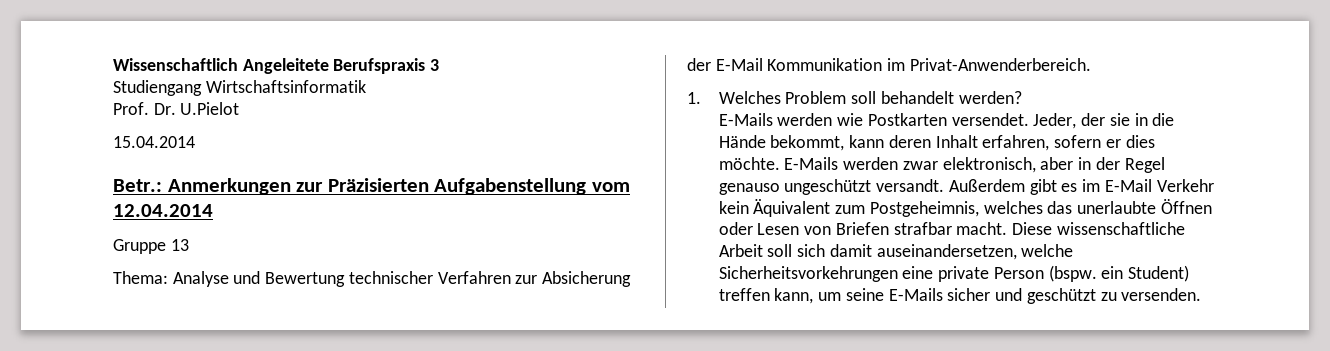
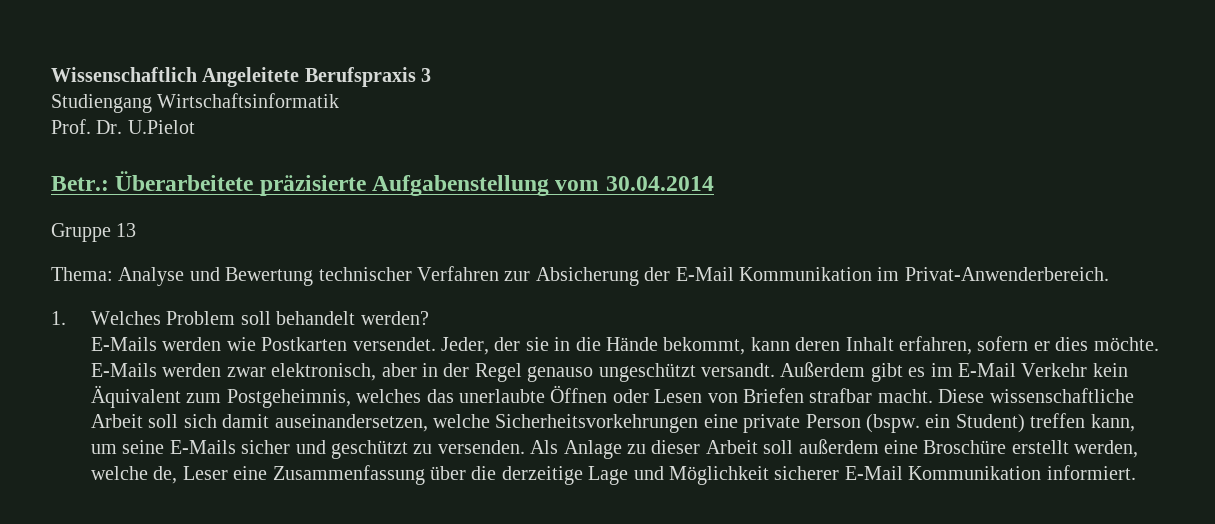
- 15.04.2014
- Betr.: Anmerkungen zur Präzisierten Aufgabenstellung vom 12.04.2014
+ Betr.: Überarbeitete präzisierte Aufgabenstellung vom 30.04.2014
+ Als Anlage zu dieser Arbeit soll außerdem eine Broschüre erstellt werden, welche de, Leser eine Zusammenfassung über die derzeitige Lage und Möglichkeit sicherer E-Mail Kommunikation informiert.

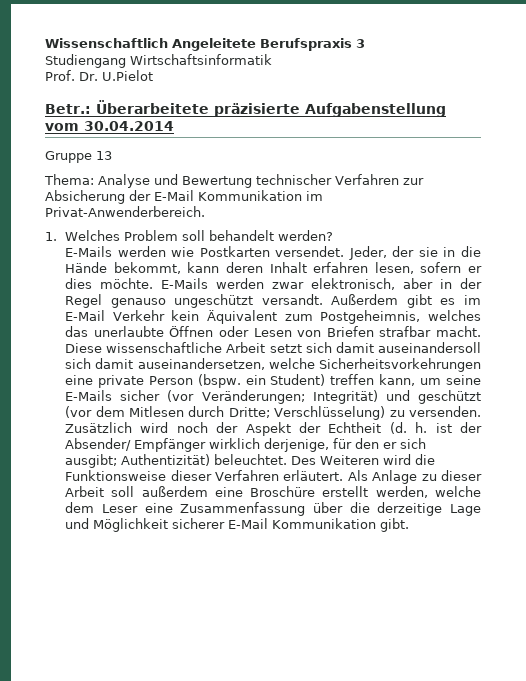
- Jeder, der sie in die Hände bekommt, kann deren Inhalt erfahren, sofern er dies möchte.
+ Jeder, der sie in die Hände bekommt, kann deren Inhalt erfahren lesen, sofern er dies möchte.
- Diese wissenschaftliche Arbeit soll sich damit auseinandersetzen, welche Sicherheitsvorkehrungen eine private Person (bspw. ein Student) treffen kann, um seine E-Mails sicher und geschützt zu versenden.
+ Diese wissenschaftliche Arbeit setzt sich damit auseinandersoll sich damit auseinandersetzen, welche Sicherheitsvorkehrungen eine private Person (bspw. ein Student) treffen kann, um seine E-Mails sicher (vor Veränderungen; Integrität) und geschützt (vor dem Mitlesen durch Dritte; Verschlüsselung) zu versenden. Zusätzlich wird noch der Aspekt der Echtheit (d. h. ist der Absender/ Empfänger wirklich derjenige, für den er sich ausgibt; Authentizität) beleuchtet. Des Weiteren wird die Funktionsweise dieser Verfahren erläutert.
- Als Anlage zu dieser Arbeit soll außerdem eine Broschüre erstellt werden, welche de, Leser eine Zusammenfassung über die derzeitige Lage und Möglichkeit sicherer E-Mail Kommunikation informiert.
+ Als Anlage zu dieser Arbeit soll außerdem eine Broschüre erstellt werden, welche dem Leser eine Zusammenfassung über die derzeitige Lage und Möglichkeit sicherer E-Mail Kommunikation gibt.

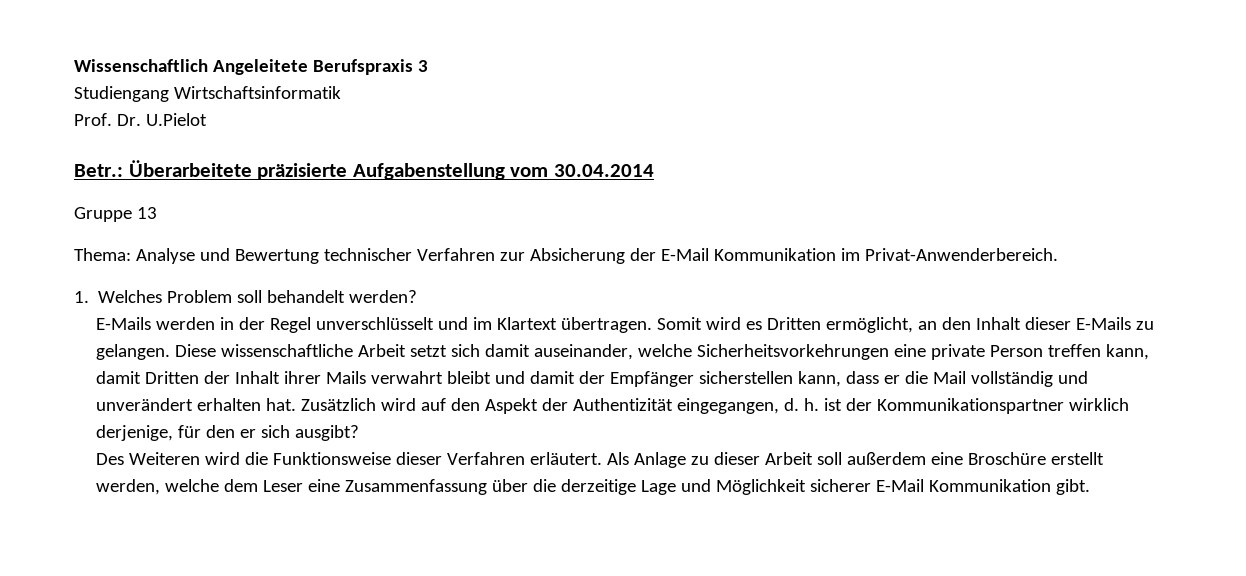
- E-Mails werden wie Postkarten versendet. Jeder, der sie in die Hände bekommt, kann deren Inhalt erfahren lesen, sofern er dies möchte. E-Mails werden zwar elektronisch, aber in der Regel genauso ungeschützt versandt. Außerdem gibt es im E-Mail Verkehr kein Äquivalent zum Postgeheimnis, welches das unerlaubte Öffnen oder Lesen von Briefen strafbar macht.
+ E-Mails werden in der Regel unverschlüsselt und im Klartext übertragen. Somit wird es Dritten ermöglicht, an den Inhalt dieser E-Mails zu gelangen.
- Diese wissenschaftliche Arbeit setzt sich damit auseinandersoll sich damit auseinandersetzen, welche Sicherheitsvorkehrungen eine private Person (bspw. ein Student) treffen kann, um seine E-Mails sicher (vor Veränderungen; Integrität) und geschützt (vor dem Mitlesen durch Dritte; Verschlüsselung) zu versenden. Zusätzlich wird noch der Aspekt der Echtheit (d. h. ist der Absender/ Empfänger wirklich derjenige, für den er sich ausgibt; Authentizität) beleuchtet. Des Weiteren wird die Funktionsweise dieser Verfahren erläutert.
+ Diese wissenschaftliche Arbeit setzt sich damit auseinander, welche Sicherheitsvorkehrungen eine private Person treffen kann, damit Dritten der Inhalt ihrer Mails verwahrt bleibt und damit der Empfänger sicherstellen kann, dass er die Mail vollständig und unverändert erhalten hat. Zusätzlich wird auf den Aspekt der Authentizität eingegangen, d. h. ist der Kommunikationspartner wirklich derjenige, für den er sich ausgibt?
+ Des Weiteren wird die Funktionsweise dieser Verfahren erläutert.

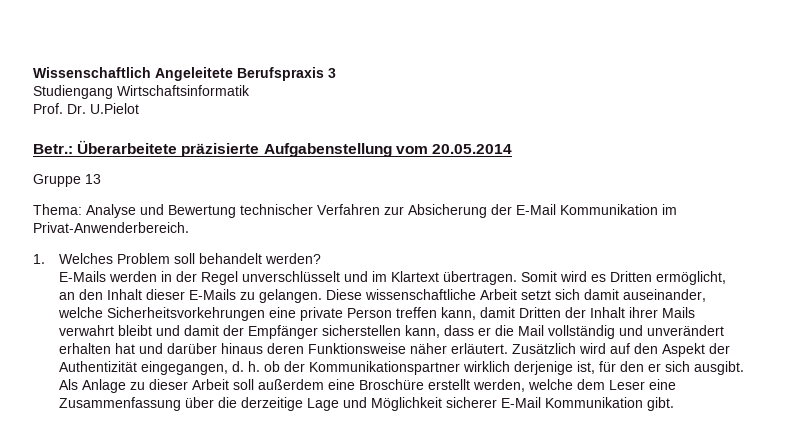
- Betr.: Überarbeitete präzisierte Aufgabenstellung vom 30.04.2014
+ Betr.: Überarbeitete präzisierte Aufgabenstellung vom 20.05.2014
- Diese wissenschaftliche Arbeit setzt sich damit auseinander, welche Sicherheitsvorkehrungen eine private Person treffen kann, damit Dritten der Inhalt ihrer Mails verwahrt bleibt und damit der Empfänger sicherstellen kann, dass er die Mail vollständig und unverändert erhalten hat.
+ Diese wissenschaftliche Arbeit setzt sich damit auseinander, welche Sicherheitsvorkehrungen eine private Person treffen kann, damit Dritten der Inhalt ihrer Mails verwahrt bleibt und damit der Empfänger sicherstellen kann, dass er die Mail vollständig und unverändert erhalten hat und darüber hinaus deren Funktionsweise näher erläutert.
- Zusätzlich wird auf den Aspekt der Authentizität eingegangen, d. h. ist der Kommunikationspartner wirklich derjenige, für den er sich ausgibt?
- Des Weiteren wird die Funktionsweise dieser Verfahren erläutert.
+ Zusätzlich wird auf den Aspekt der Authentizität eingegangen, d. h. ob der Kommunikationspartner wirklich derjenige ist, für den er sich ausgibt.

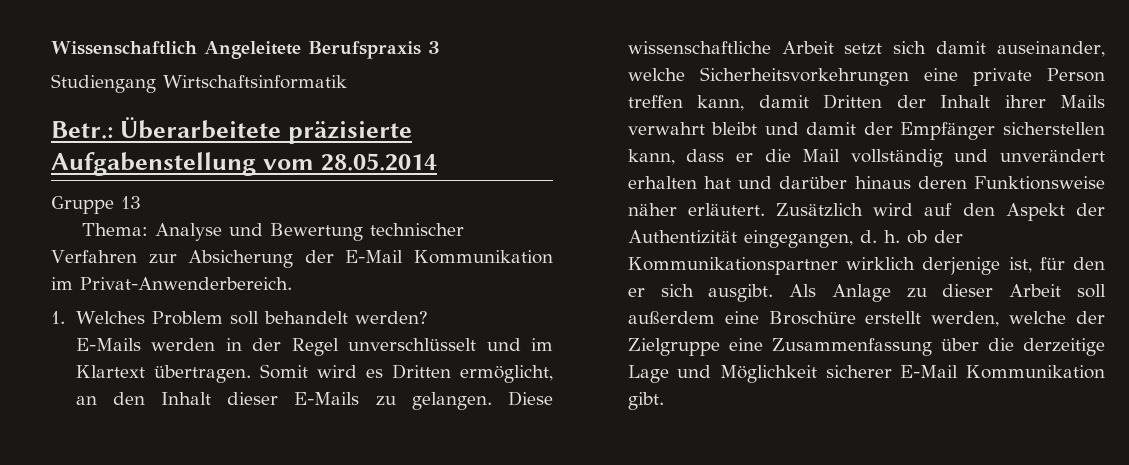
- Prof. Dr. U.Pielot
- Betr.: Überarbeitete präzisierte Aufgabenstellung vom 20.05.2014
+ Betr.: Überarbeitete präzisierte Aufgabenstellung vom 28.05.2014
- Als Anlage zu dieser Arbeit soll außerdem eine Broschüre erstellt werden, welche dem Leser eine Zusammenfassung über die derzeitige Lage und Möglichkeit sicherer E-Mail Kommunikation gibt.
+ Als Anlage zu dieser Arbeit soll außerdem eine Broschüre erstellt werden, welche der Zielgruppe eine Zusammenfassung über die derzeitige Lage und Möglichkeit sicherer E-Mail Kommunikation gibt.

